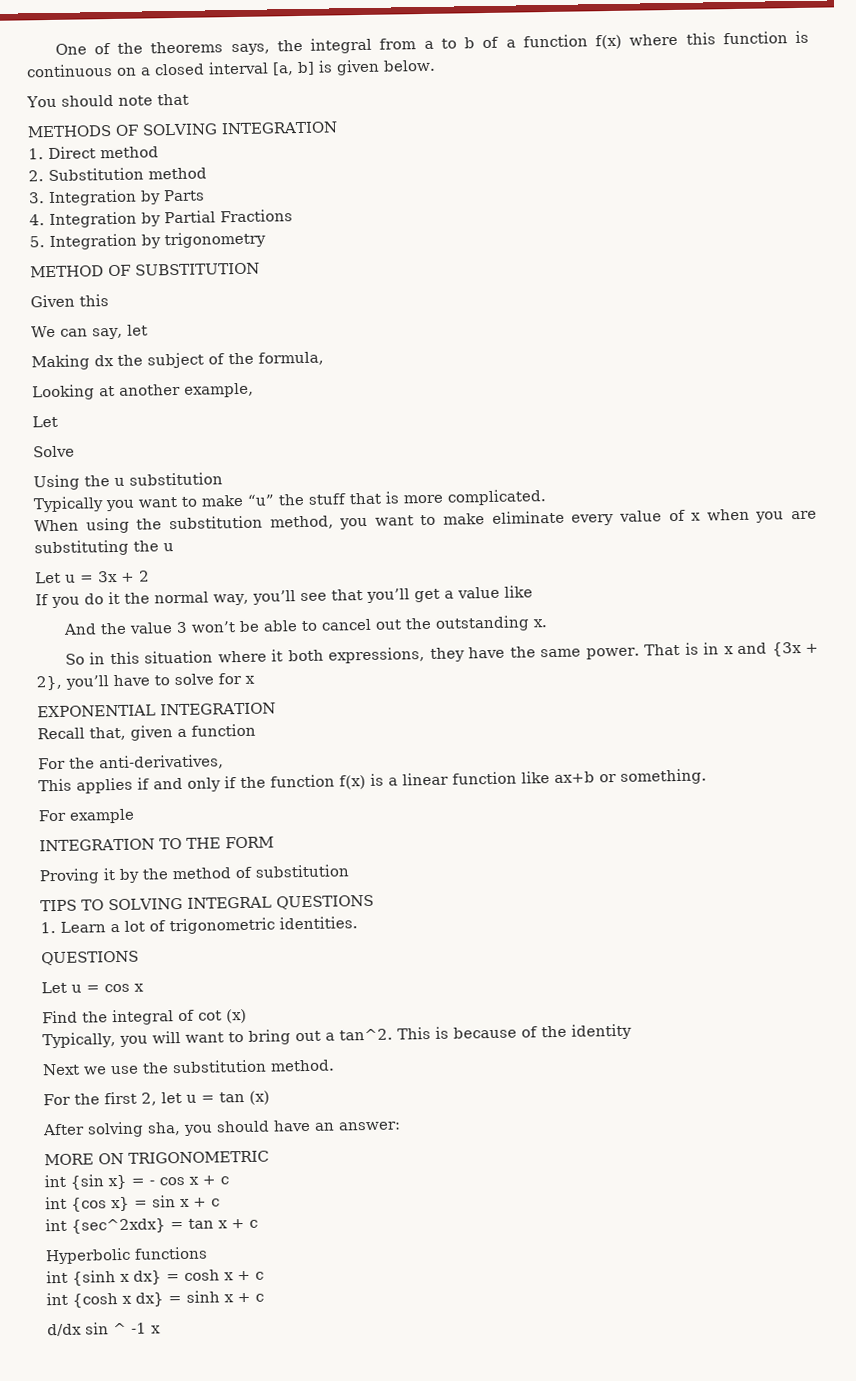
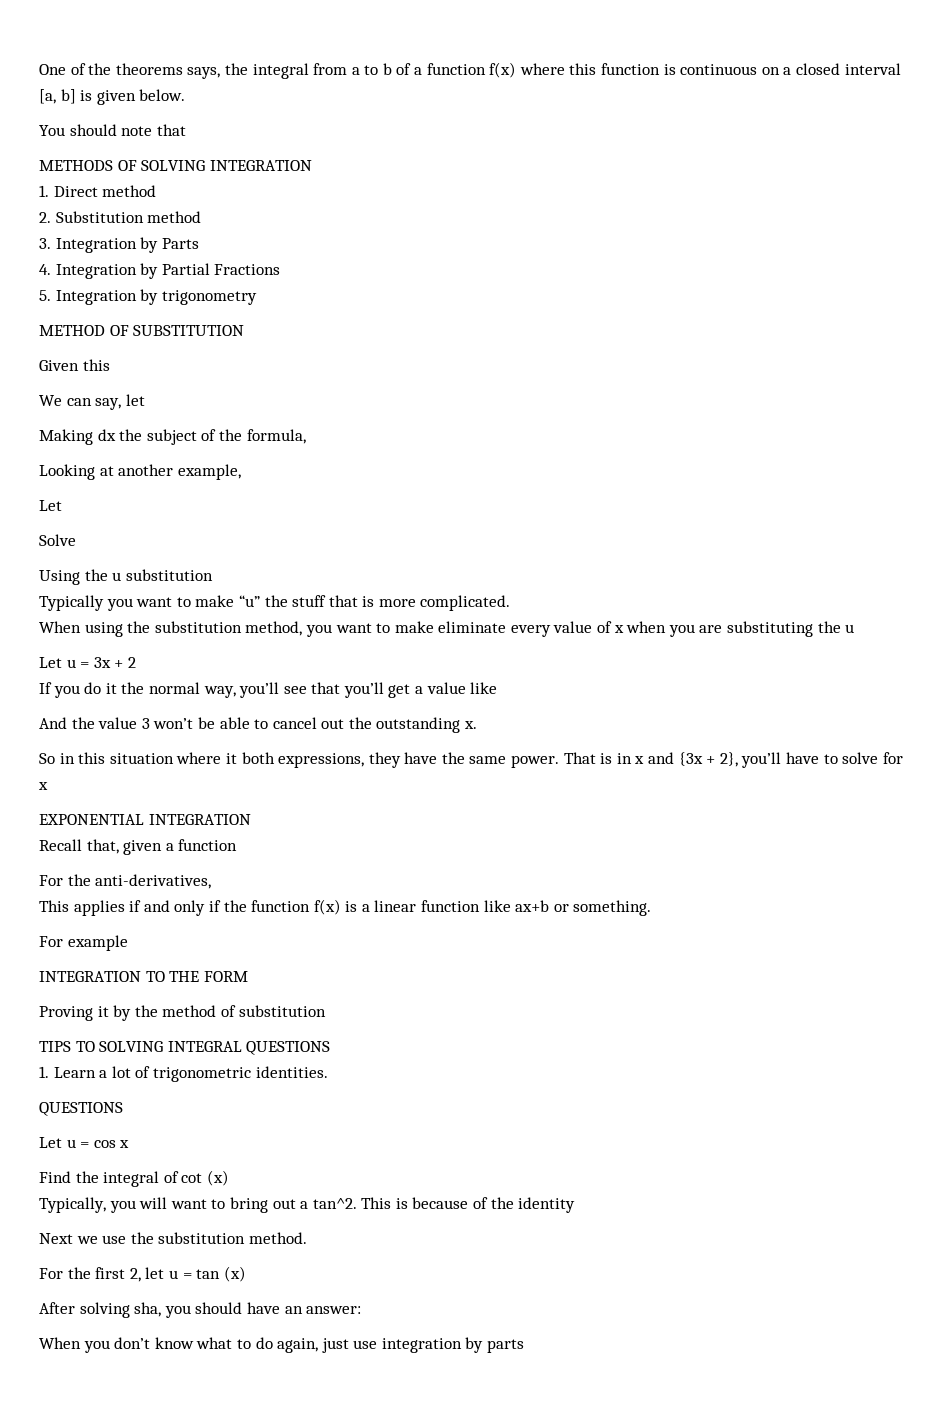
- MORE ON TRIGONOMETRIC
- int {sin x} = - cos x + c
- int {cos x} = sin x + c
- int {sec^2xdx} = tan x + c
- Hyperbolic functions
- int {sinh x dx} = cosh x + c
- int {cosh x dx} = sinh x + c
- d/dx sin ^ -1 x
+ When you don’t know what to do again, just use integration by parts

